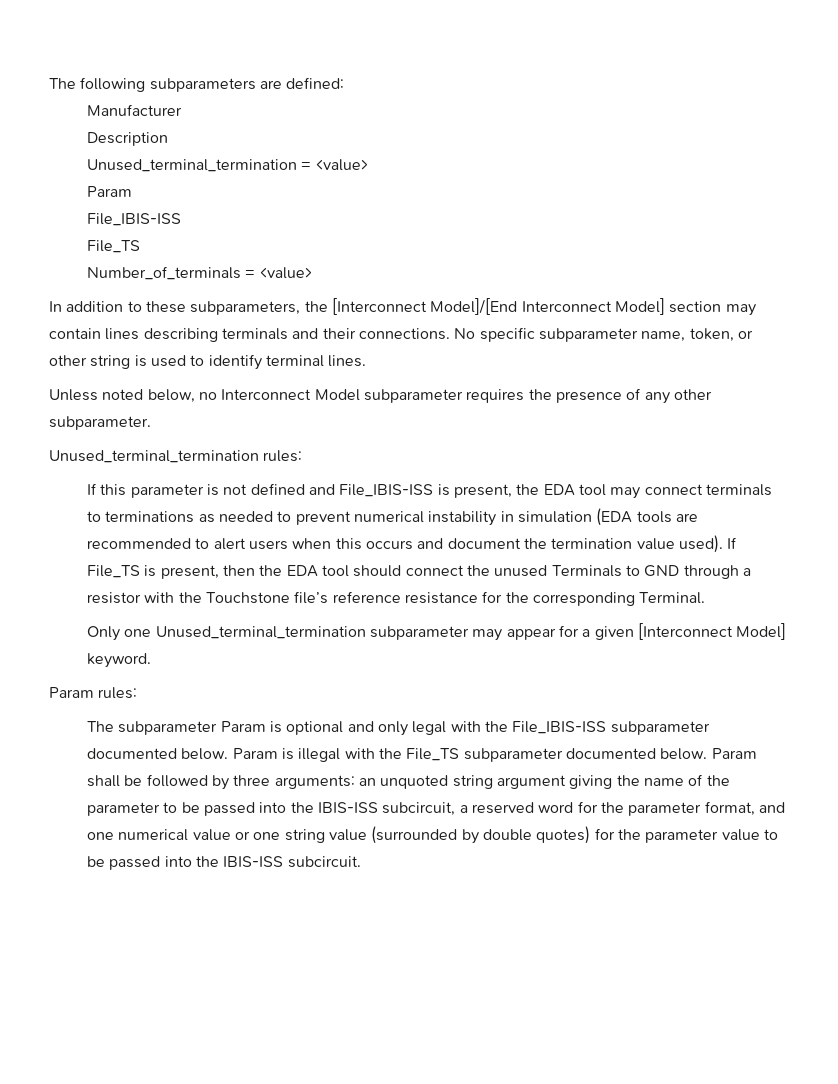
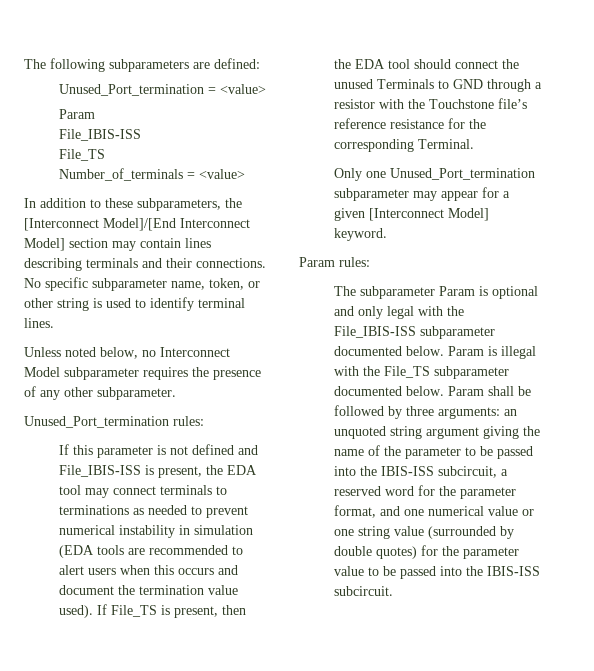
- Manufacturer
- Description
- Unused_terminal_termination = <value>
+ Unused_Port_termination = <value>
- Unused_terminal_termination rules:
+ Unused_Port_termination rules:
- Only one Unused_terminal_termination subparameter may appear for a given [Interconnect Model] keyword.
+ Only one Unused_Port_termination subparameter may appear for a given [Interconnect Model] keyword.

